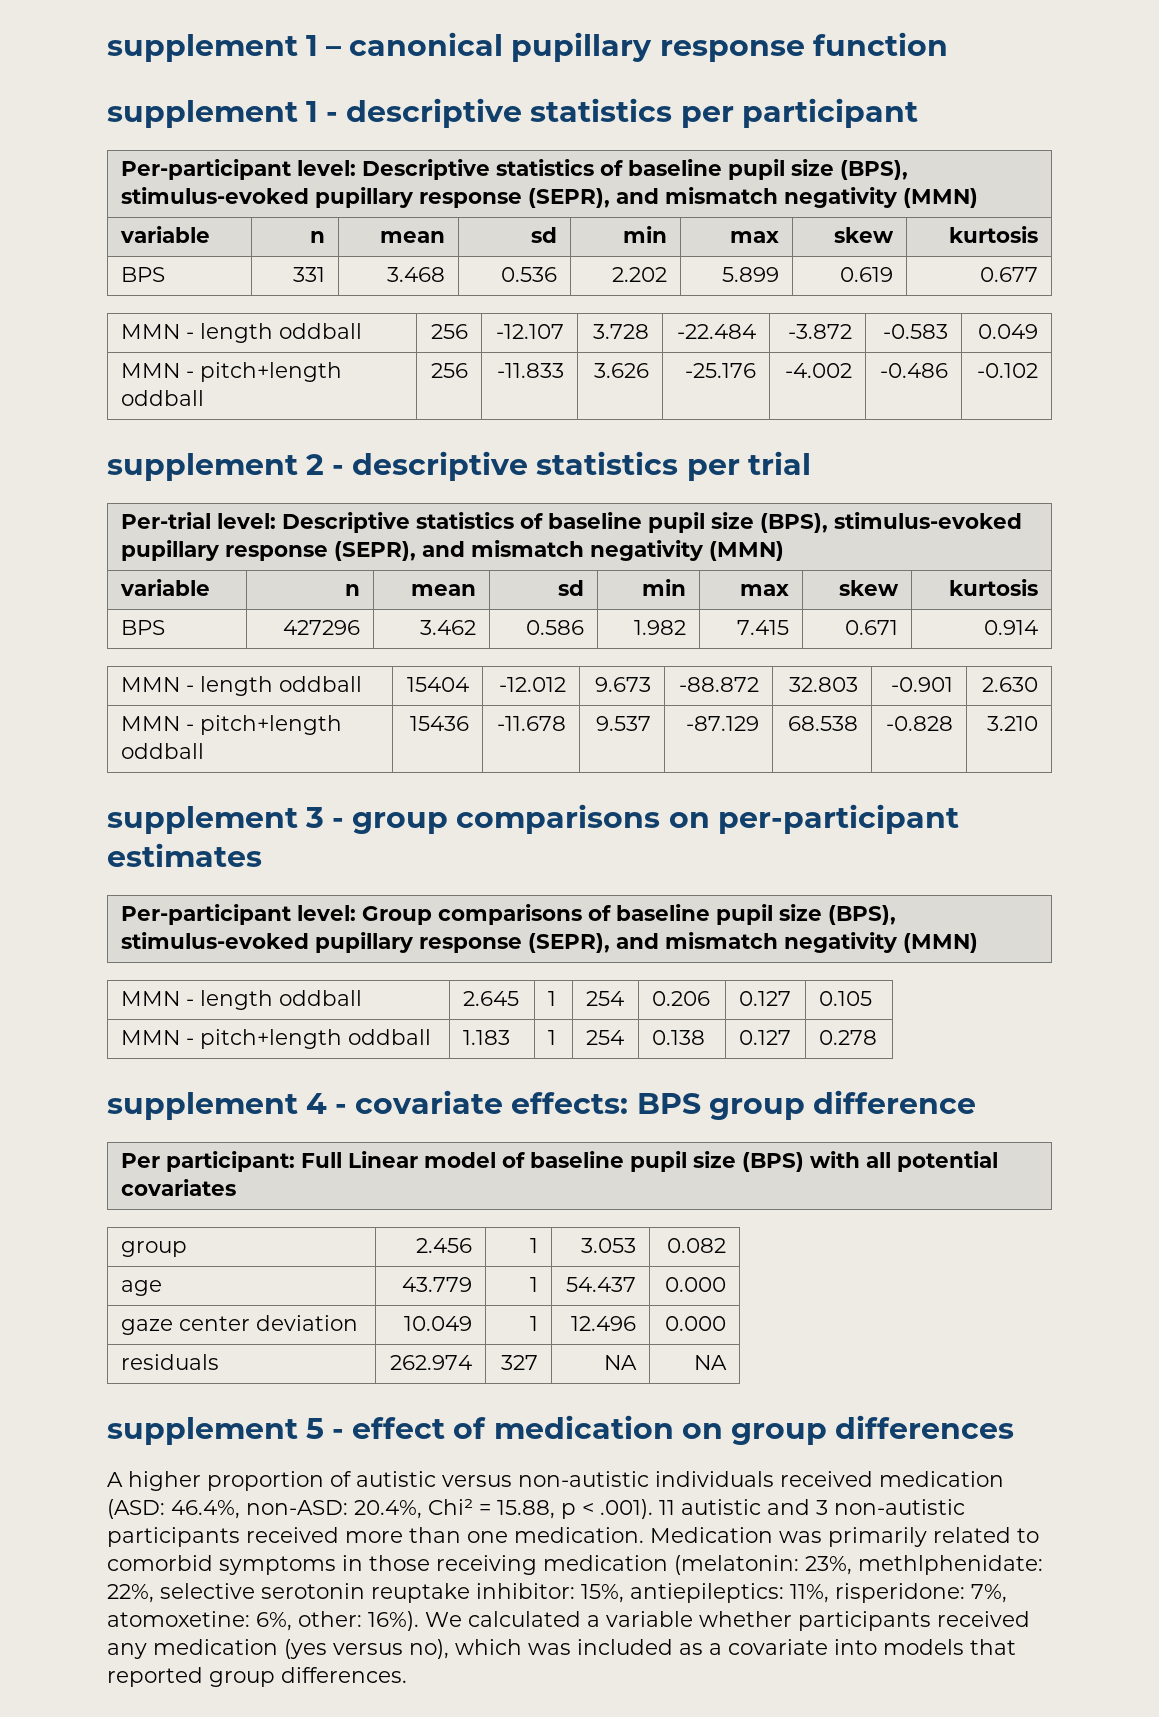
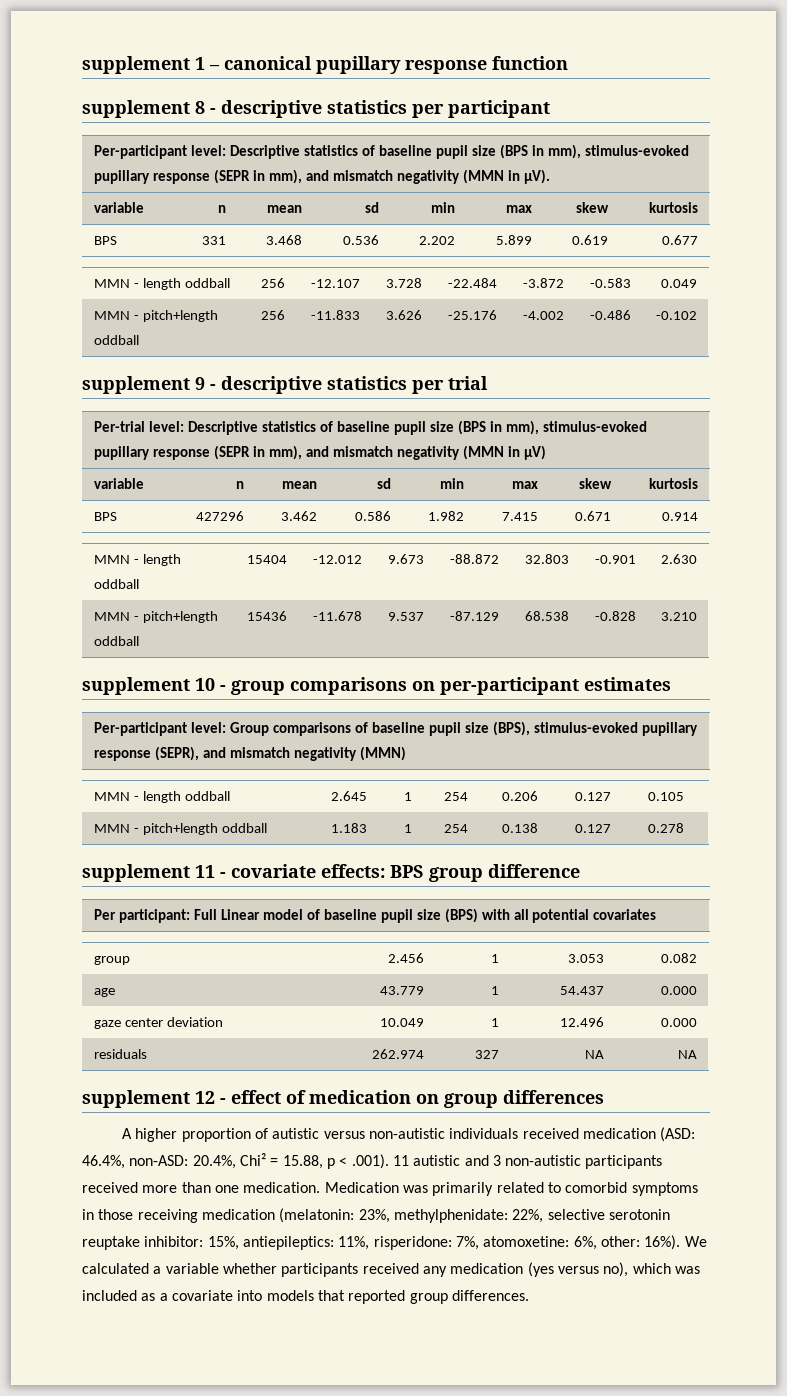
- supplement 1 - descriptive statistics per participant
+ supplement 8 - descriptive statistics per participant
- Per-participant level: Descriptive statistics of baseline pupil size (BPS), stimulus-evoked pupillary response (SEPR), and mismatch negativity (MMN)
+ Per-participant level: Descriptive statistics of baseline pupil size (BPS in mm), stimulus-evoked pupillary response (SEPR in mm), and mismatch negativity (MMN in μV).
- supplement 2 - descriptive statistics per trial
+ supplement 9 - descriptive statistics per trial
- Per-trial level: Descriptive statistics of baseline pupil size (BPS), stimulus-evoked pupillary response (SEPR), and mismatch negativity (MMN)
+ Per-trial level: Descriptive statistics of baseline pupil size (BPS in mm), stimulus-evoked pupillary response (SEPR in mm), and mismatch negativity (MMN in μV)
- supplement 3 - group comparisons on per-participant estimates
+ supplement 10 - group comparisons on per-participant estimates
- supplement 4 - covariate effects: BPS group difference
+ supplement 11 - covariate effects: BPS group difference
- supplement 5 - effect of medication on group differences
+ supplement 12 - effect of medication on group differences
- Medication was primarily related to comorbid symptoms in those receiving medication (melatonin: 23%, methlphenidate: 22%, selective serotonin reuptake inhibitor: 15%, antiepileptics: 11%, risperidone: 7%, atomoxetine: 6%, other: 16%).
+ Medication was primarily related to comorbid symptoms in those receiving medication (melatonin: 23%, methylphenidate: 22%, selective serotonin reuptake inhibitor: 15%, antiepileptics: 11%, risperidone: 7%, atomoxetine: 6%, other: 16%).

